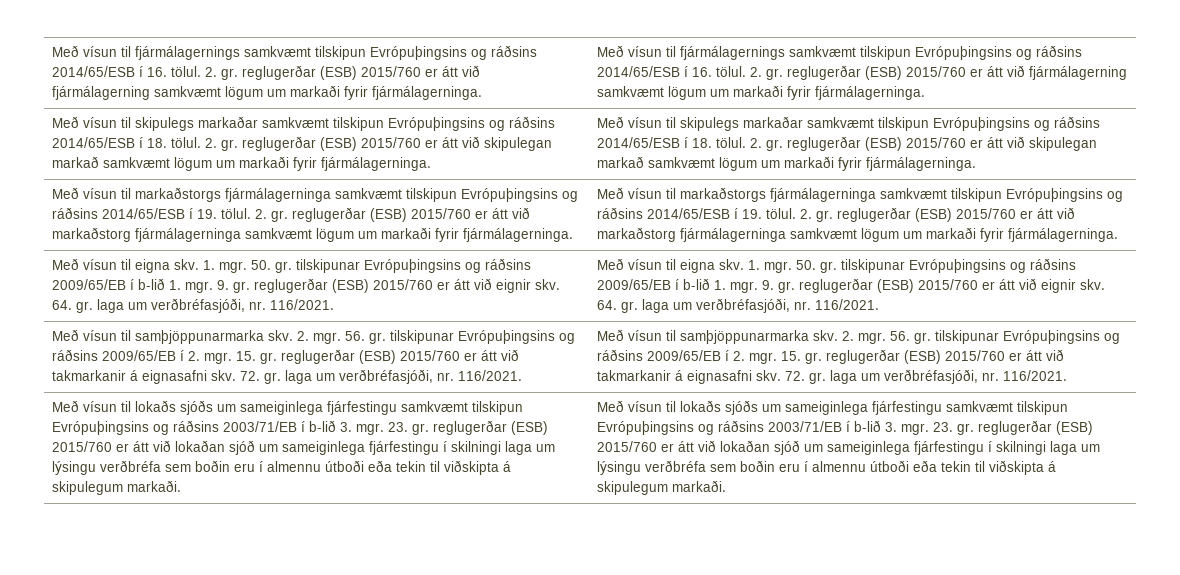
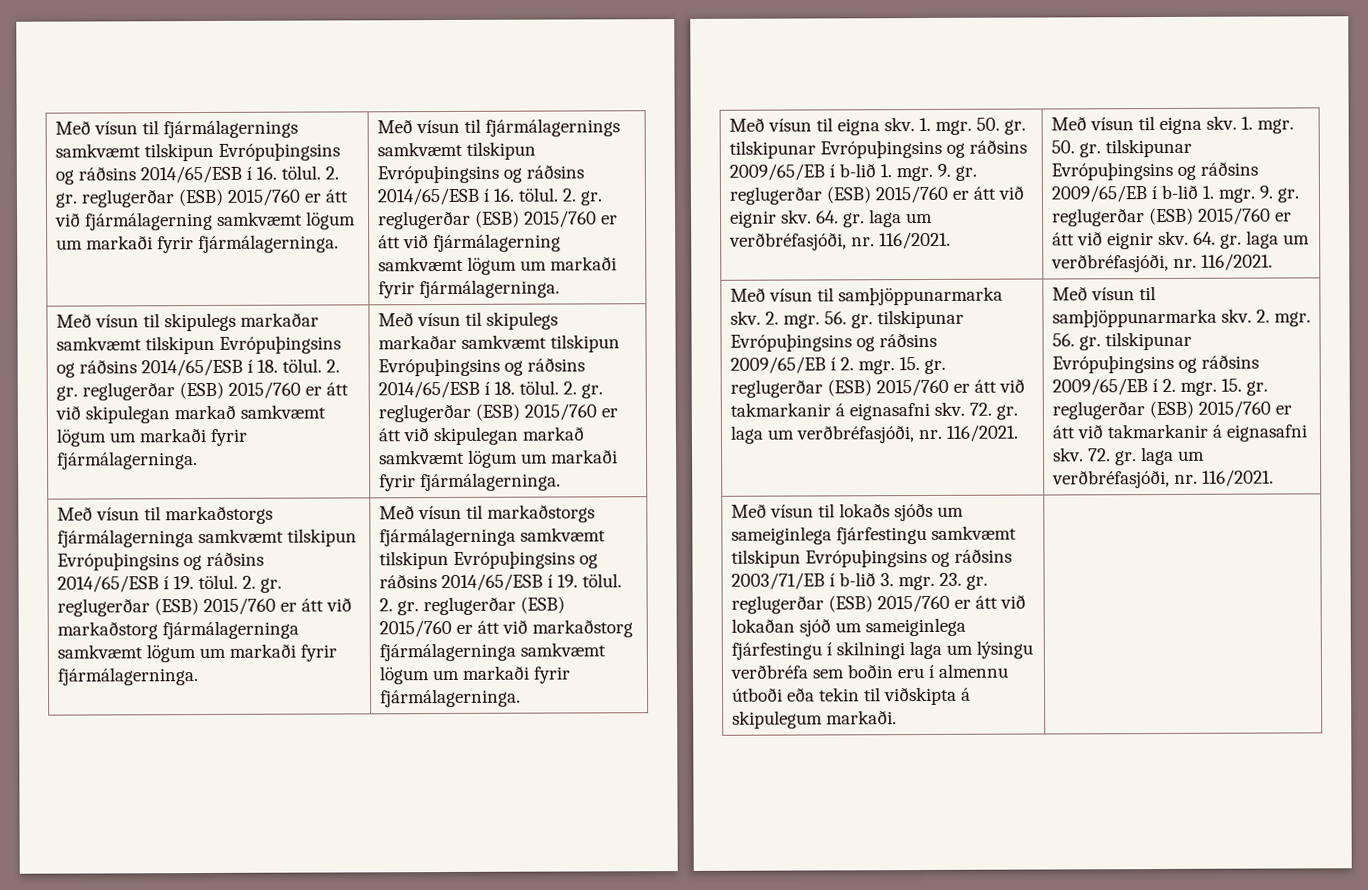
- 23. gr. reglugerðar (ESB) 2015/760 er átt við lokaðan sjóð um sameiginlega fjárfestingu í skilningi laga um lýsingu verðbréfa sem boðin eru í almennu útboði eða tekin til viðskipta á skipulegum markaði. | Með vísun til lokaðs sjóðs um sameiginlega fjárfestingu samkvæmt tilskipun Evrópuþingsins og ráðsins 2003/71/EB í b-lið 3. mgr. 23. gr. reglugerðar (ESB) 2015/760 er átt við lokaðan sjóð um sameiginlega fjárfestingu í skilningi laga um lýsingu verðbréfa sem boðin eru í almennu útboði eða tekin til viðskipta á skipulegum markaði.
+ 23. gr. reglugerðar (ESB) 2015/760 er átt við lokaðan sjóð um sameiginlega fjárfestingu í skilningi laga um lýsingu verðbréfa sem boðin eru í almennu útboði eða tekin til viðskipta á skipulegum markaði.

